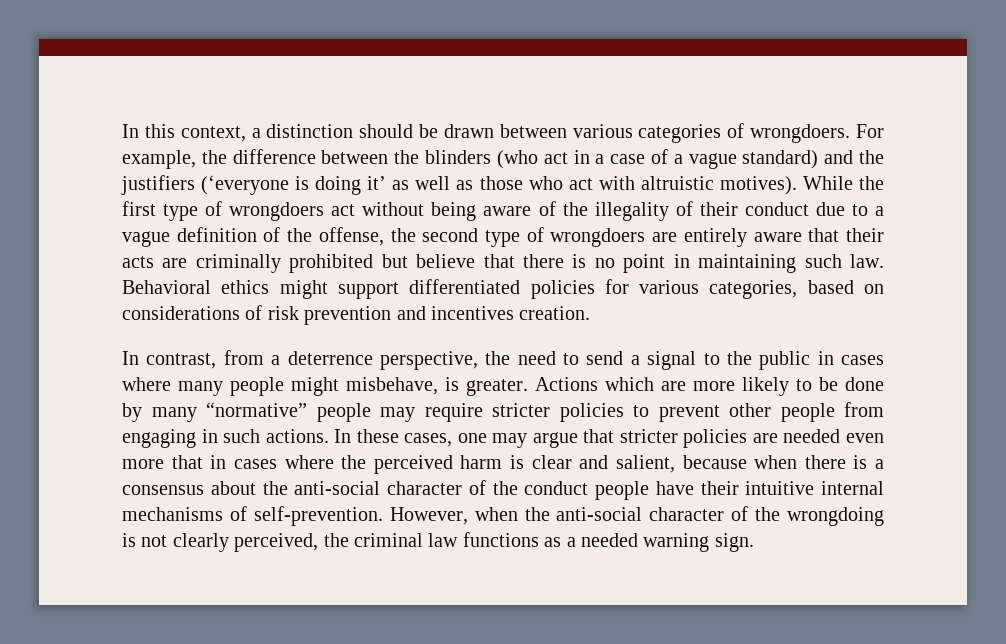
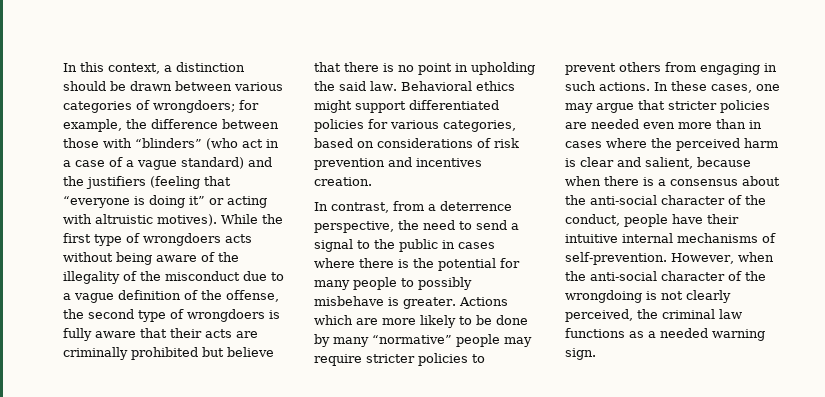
- In this context, a distinction should be drawn between various categories of wrongdoers. For example, the difference between the blinders (who act in a case of a vague standard) and the justifiers (‘everyone is doing it’ as well as those who act with altruistic motives).
+ In this context, a distinction should be drawn between various categories of wrongdoers; for example, the difference between those with “blinders” (who act in a case of a vague standard) and the justifiers (feeling that “everyone is doing it” or acting with altruistic motives).
- While the first type of wrongdoers act without being aware of the illegality of their conduct due to a vague definition of the offense, the second type of wrongdoers are entirely aware that their acts are criminally prohibited but believe that there is no point in maintaining such law.
+ While the first type of wrongdoers acts without being aware of the illegality of the misconduct due to a vague definition of the offense, the second type of wrongdoers is fully aware that their acts are criminally prohibited but believe that there is no point in upholding the said law.
- In contrast, from a deterrence perspective, the need to send a signal to the public in cases where many people might misbehave, is greater.
+ In contrast, from a deterrence perspective, the need to send a signal to the public in cases where there is the potential for many people to possibly misbehave is greater.
- Actions which are more likely to be done by many “normative” people may require stricter policies to prevent other people from engaging in such actions.
+ Actions which are more likely to be done by many “normative” people may require stricter policies to prevent others from engaging in such actions.
- In these cases, one may argue that stricter policies are needed even more that in cases where the perceived harm is clear and salient, because when there is a consensus about the anti-social character of the conduct people have their intuitive internal mechanisms of self-prevention.
+ In these cases, one may argue that stricter policies are needed even more than in cases where the perceived harm is clear and salient, because when there is a consensus about the anti-social character of the conduct, people have their intuitive internal mechanisms of self-prevention.

